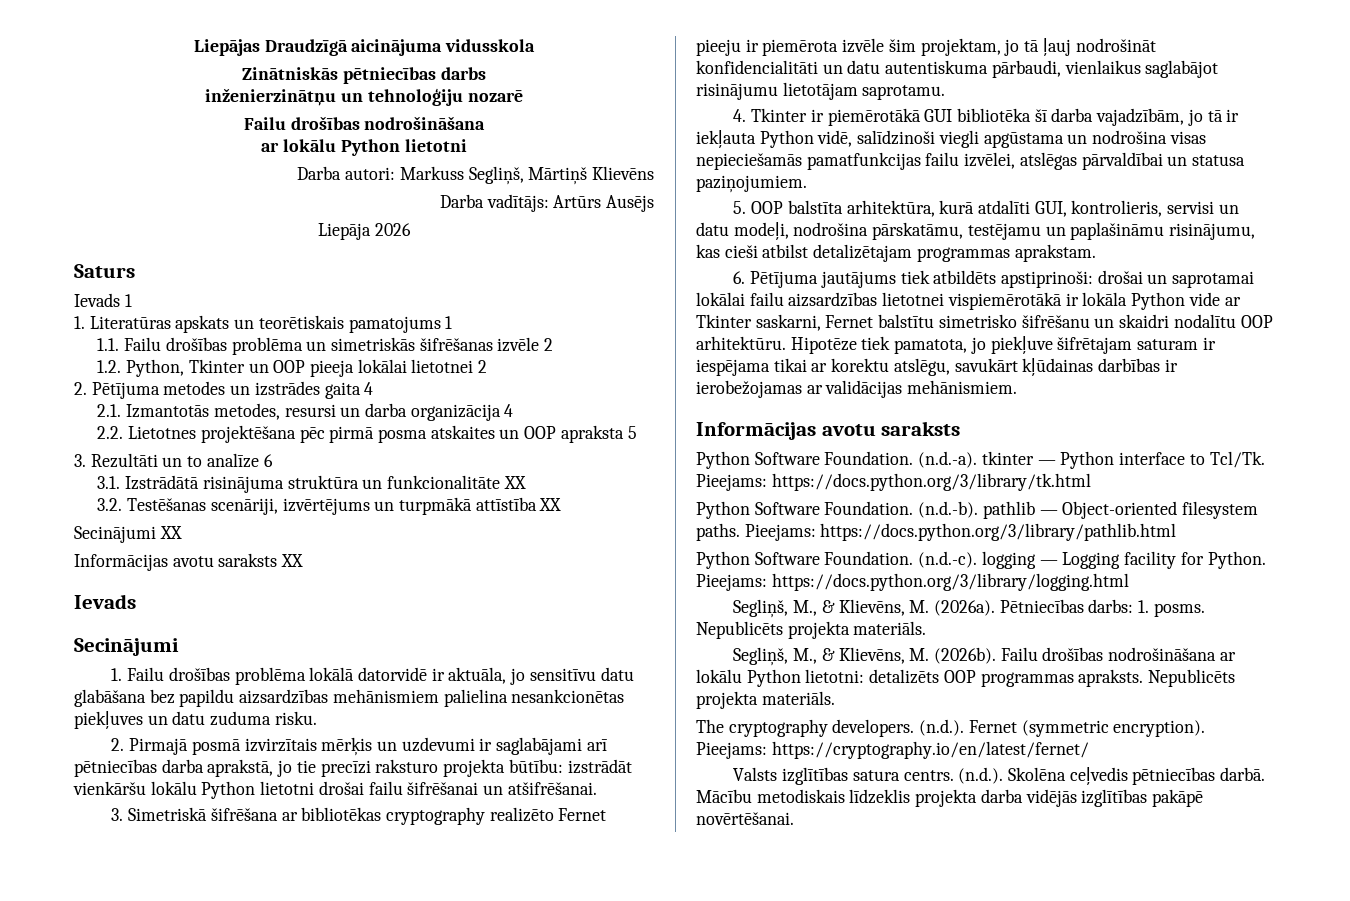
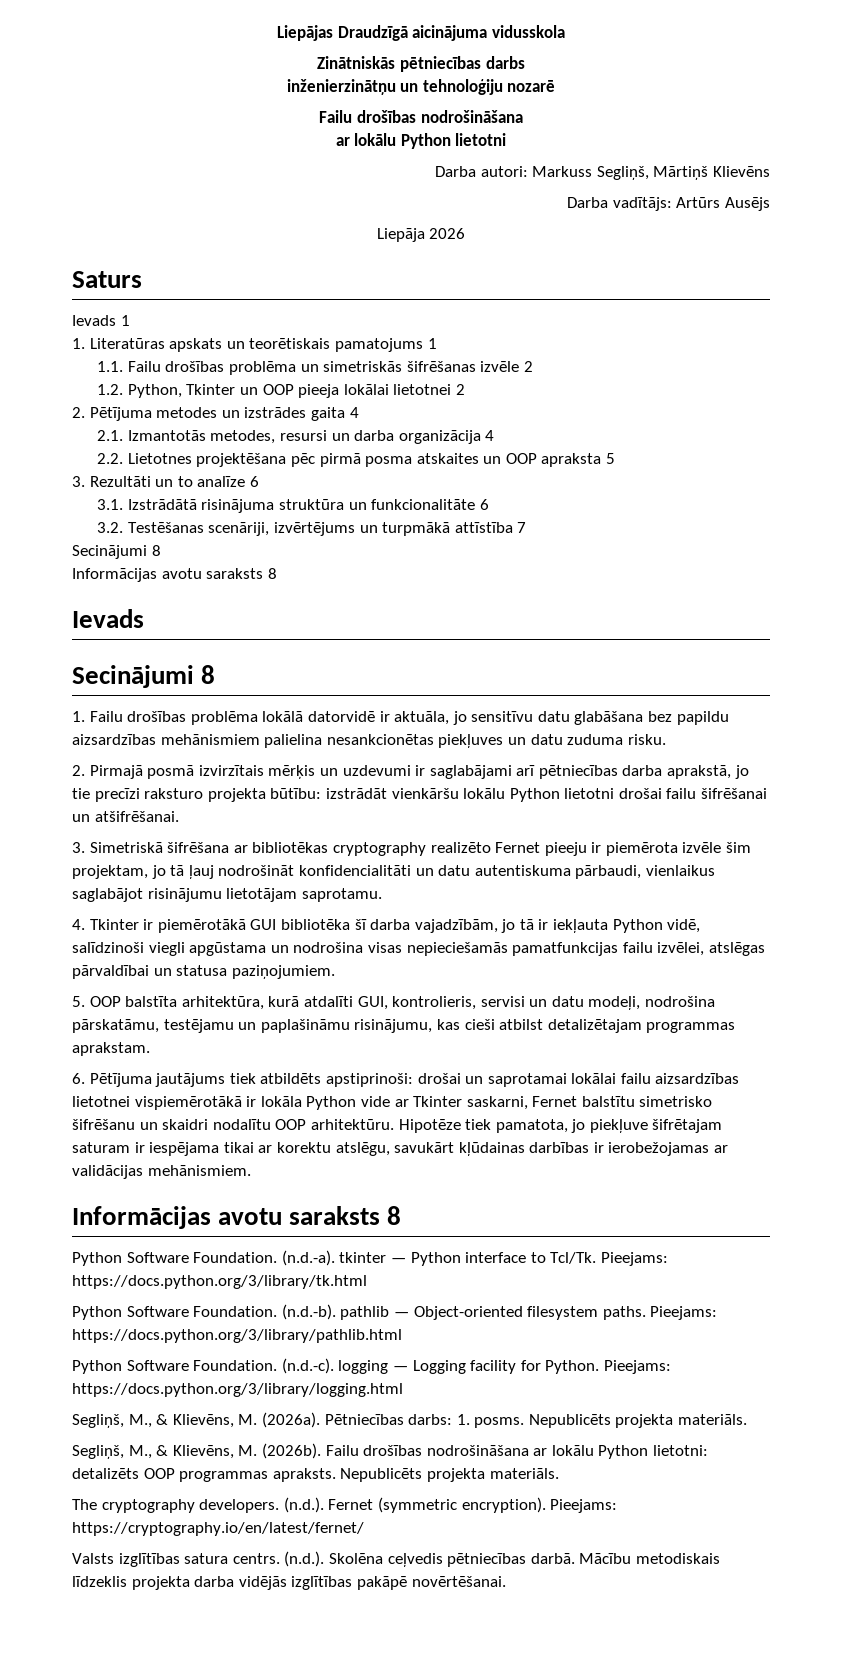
- 3.1. Izstrādātā risinājuma struktūra un funkcionalitāte XX
+ 3.1. Izstrādātā risinājuma struktūra un funkcionalitāte 6
- 3.2. Testēšanas scenāriji, izvērtējums un turpmākā attīstība XX
- Secinājumi XX
- Informācijas avotu saraksts XX
+ 3.2. Testēšanas scenāriji, izvērtējums un turpmākā attīstība 7
+ Secinājumi 8
+ Informācijas avotu saraksts 8
  Ievads
- Secinājumi
+ Secinājumi 8
  Hipotēze tiek pamatota, jo piekļuve šifrētajam saturam ir iespējama tikai ar korektu atslēgu, savukārt kļūdainas darbības ir ierobežojamas ar validācijas mehānismiem.
- Informācijas avotu saraksts
+ Informācijas avotu saraksts 8

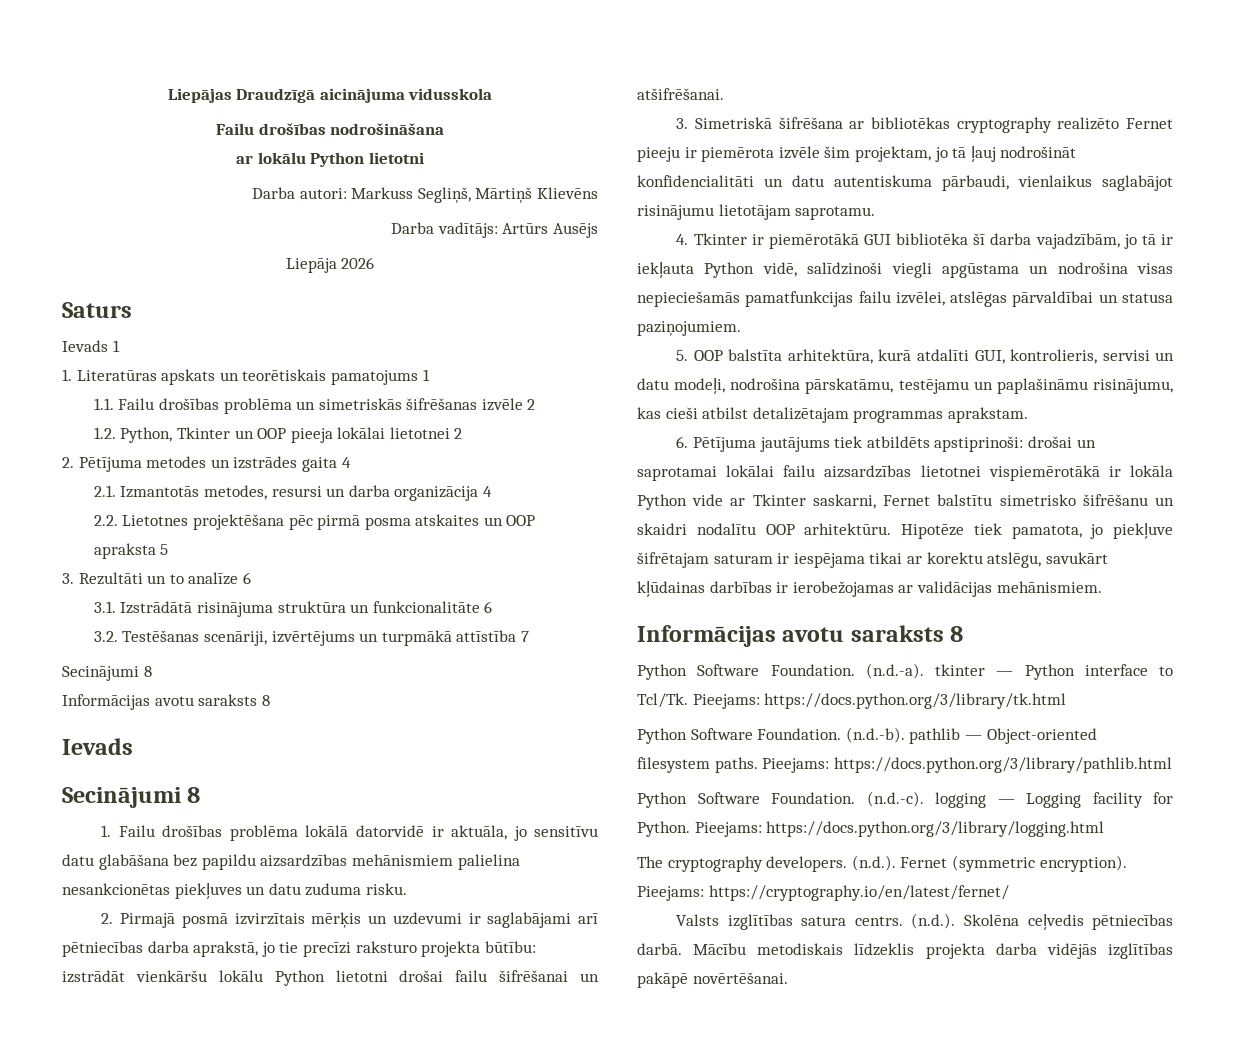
- Zinātniskās pētniecības darbs
- inženierzinātņu un tehnoloģiju nozarē
- Segliņš, M., & Klievēns, M. (2026a). Pētniecības darbs: 1. posms. Nepublicēts projekta materiāls.
- Segliņš, M., & Klievēns, M. (2026b). Failu drošības nodrošināšana ar lokālu Python lietotni: detalizēts OOP programmas apraksts. Nepublicēts projekta materiāls.

